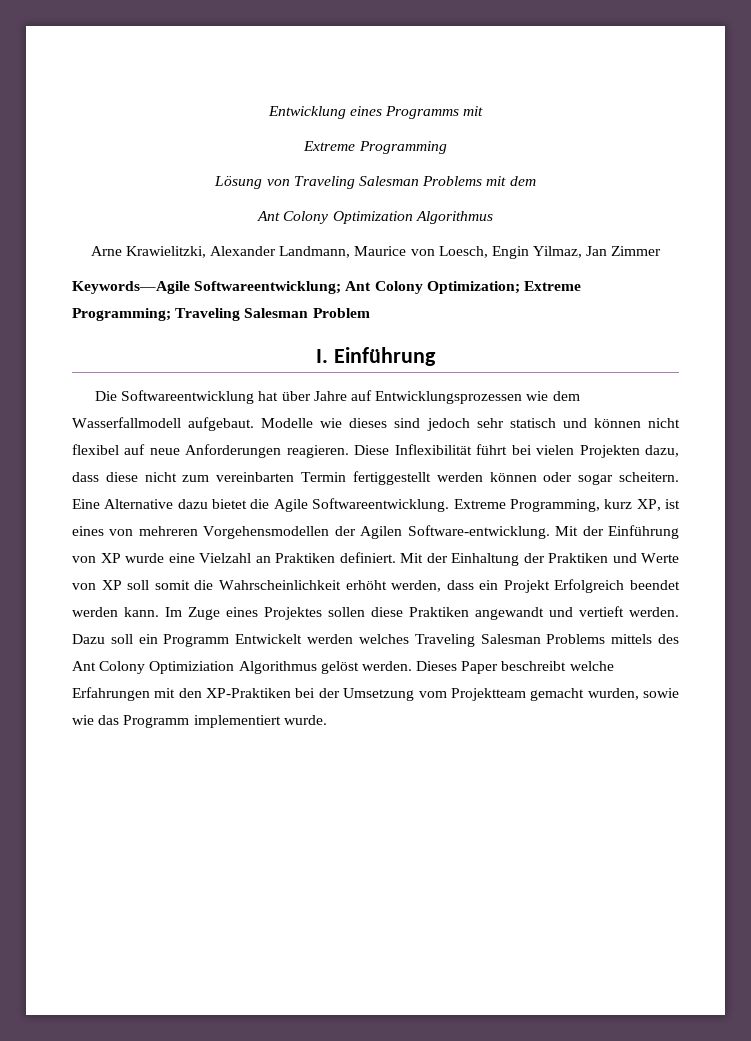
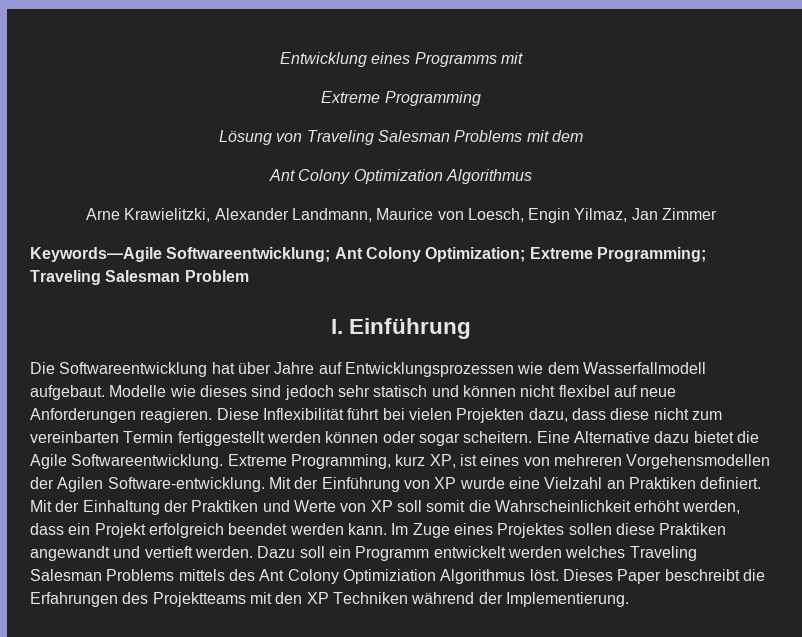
- Mit der Einhaltung der Praktiken und Werte von XP soll somit die Wahrscheinlichkeit erhöht werden, dass ein Projekt Erfolgreich beendet werden kann.
+ Mit der Einhaltung der Praktiken und Werte von XP soll somit die Wahrscheinlichkeit erhöht werden, dass ein Projekt erfolgreich beendet werden kann.
- Dazu soll ein Programm Entwickelt werden welches Traveling Salesman Problems mittels des Ant Colony Optimiziation Algorithmus gelöst werden.
+ Dazu soll ein Programm entwickelt werden welches Traveling Salesman Problems mittels des Ant Colony Optimiziation Algorithmus löst.
- Dieses Paper beschreibt welche Erfahrungen mit den XP-Praktiken bei der Umsetzung vom Projektteam gemacht wurden, sowie wie das Programm implementiert wurde.
+ Dieses Paper beschreibt die Erfahrungen des Projektteams mit den XP Techniken während der Implementierung.

